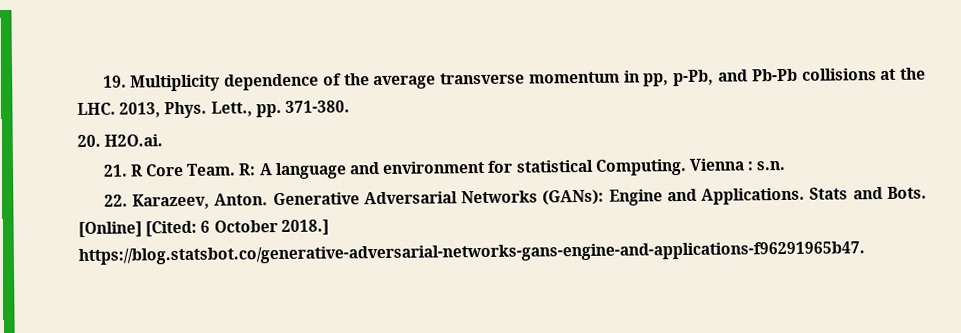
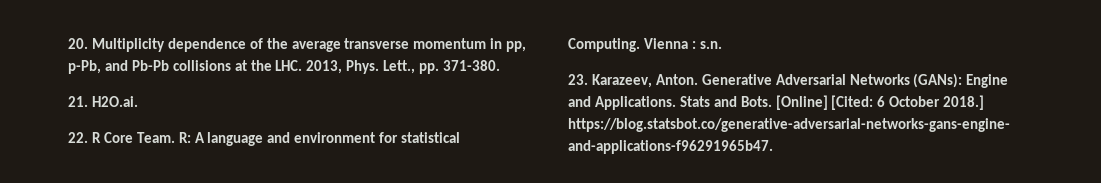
- 19. Multiplicity dependence of the average transverse momentum in pp, p-Pb, and Pb-Pb collisions at the LHC. 2013, Phys.
+ 20. Multiplicity dependence of the average transverse momentum in pp, p-Pb, and Pb-Pb collisions at the LHC. 2013, Phys.
- 20. H2O.ai.
+ 21. H2O.ai.
- 21. R Core Team.
+ 22. R Core Team.
- 22. Karazeev, Anton.
+ 23. Karazeev, Anton.

